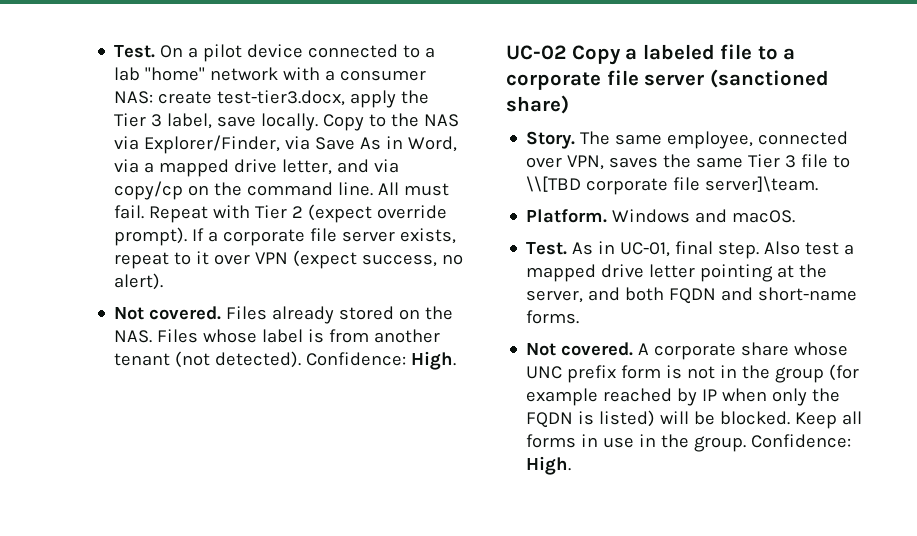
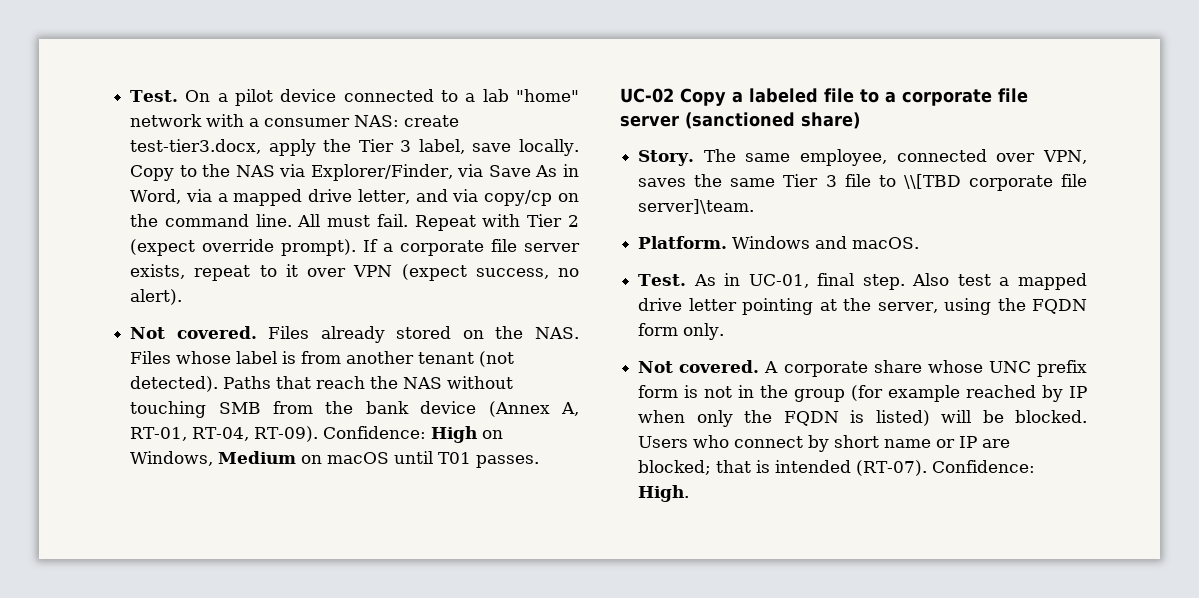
- Files already stored on the NAS. Files whose label is from another tenant (not detected). Confidence: High.
+ Files already stored on the NAS. Files whose label is from another tenant (not detected). Paths that reach the NAS without touching SMB from the bank device (Annex A, RT-01, RT-04, RT-09). Confidence: High on Windows, Medium on macOS until T01 passes.
- Also test a mapped drive letter pointing at the server, and both FQDN and short-name forms.
+ Also test a mapped drive letter pointing at the server, using the FQDN form only.
- Keep all forms in use in the group.
+ Users who connect by short name or IP are blocked; that is intended (RT-07).

